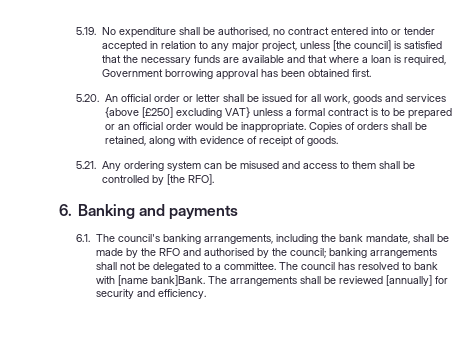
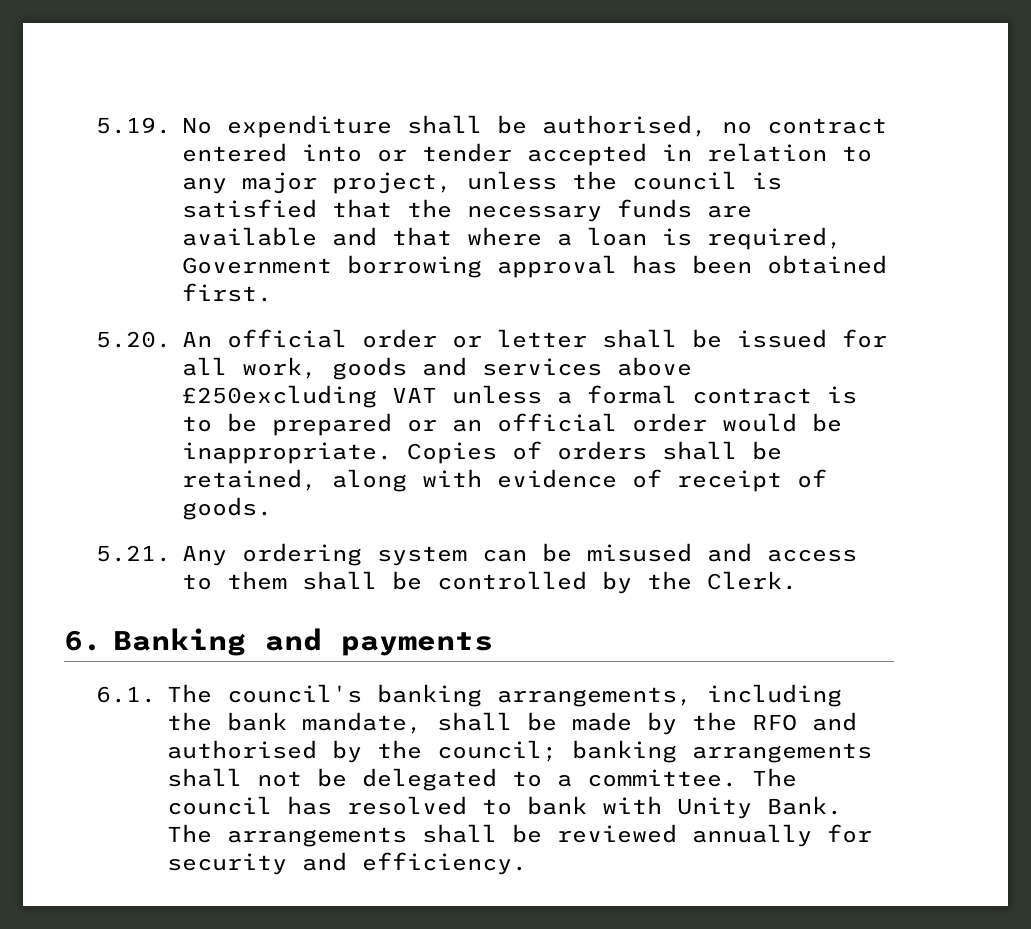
- 5.19. No expenditure shall be authorised, no contract entered into or tender accepted in relation to any major project, unless [the council] is satisfied that the necessary funds are available and that where a loan is required, Government borrowing approval has been obtained first.
+ 5.19. No expenditure shall be authorised, no contract entered into or tender accepted in relation to any major project, unless the council is satisfied that the necessary funds are available and that where a loan is required, Government borrowing approval has been obtained first.
- 5.20. An official order or letter shall be issued for all work, goods and services {above [£250] excluding VAT} unless a formal contract is to be prepared or an official order would be inappropriate.
+ 5.20. An official order or letter shall be issued for all work, goods and services above £250excluding VAT unless a formal contract is to be prepared or an official order would be inappropriate.
- 5.21. Any ordering system can be misused and access to them shall be controlled by [the RFO].
+ 5.21. Any ordering system can be misused and access to them shall be controlled by the Clerk.
- The council has resolved to bank with [name bank]Bank.
+ The council has resolved to bank with Unity Bank.
- The arrangements shall be reviewed [annually] for security and efficiency.
+ The arrangements shall be reviewed annually for security and efficiency.

